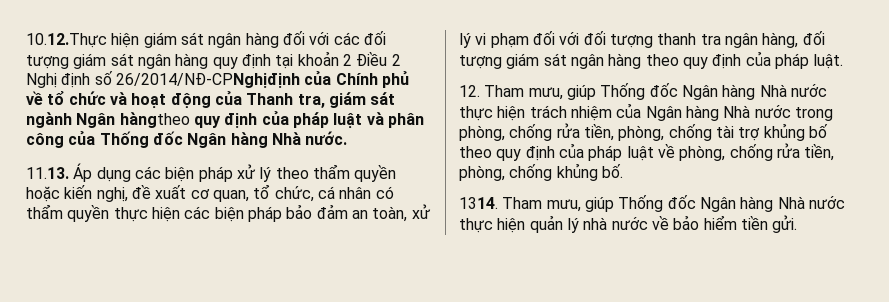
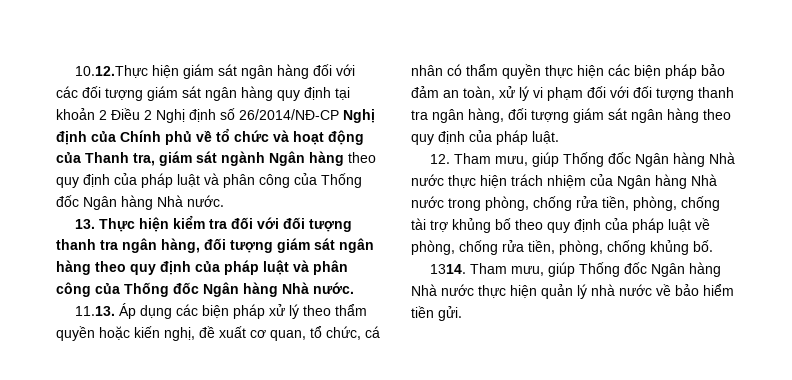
- 10.12.Thực hiện giám sát ngân hàng đối với các đối tượng giám sát ngân hàng quy định tại khoản 2 Điều 2 Nghị định số 26/2014/NĐ-CPNghịđịnh của Chính phủ về tổ chức và hoạt động của Thanh tra, giám sát ngành Ngân hàngtheo quy định của pháp luật và phân công của Thống đốc Ngân hàng Nhà nước.
+ 10.12.Thực hiện giám sát ngân hàng đối với các đối tượng giám sát ngân hàng quy định tại khoản 2 Điều 2 Nghị định số 26/2014/NĐ-CP Nghị định của Chính phủ về tổ chức và hoạt động của Thanh tra, giám sát ngành Ngân hàng theo quy định của pháp luật và phân công của Thống đốc Ngân hàng Nhà nước.
+ 13. Thực hiện kiểm tra đối với đối tượng thanh tra ngân hàng, đối tượng giám sát ngân hàng theo quy định của pháp luật và phân công của Thống đốc Ngân hàng Nhà nước.

